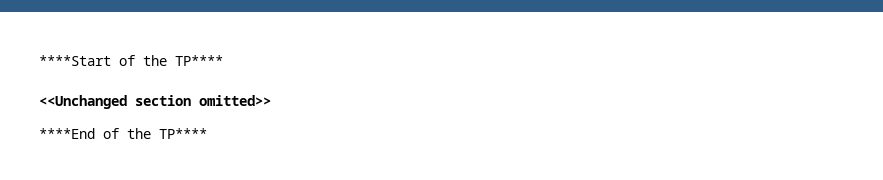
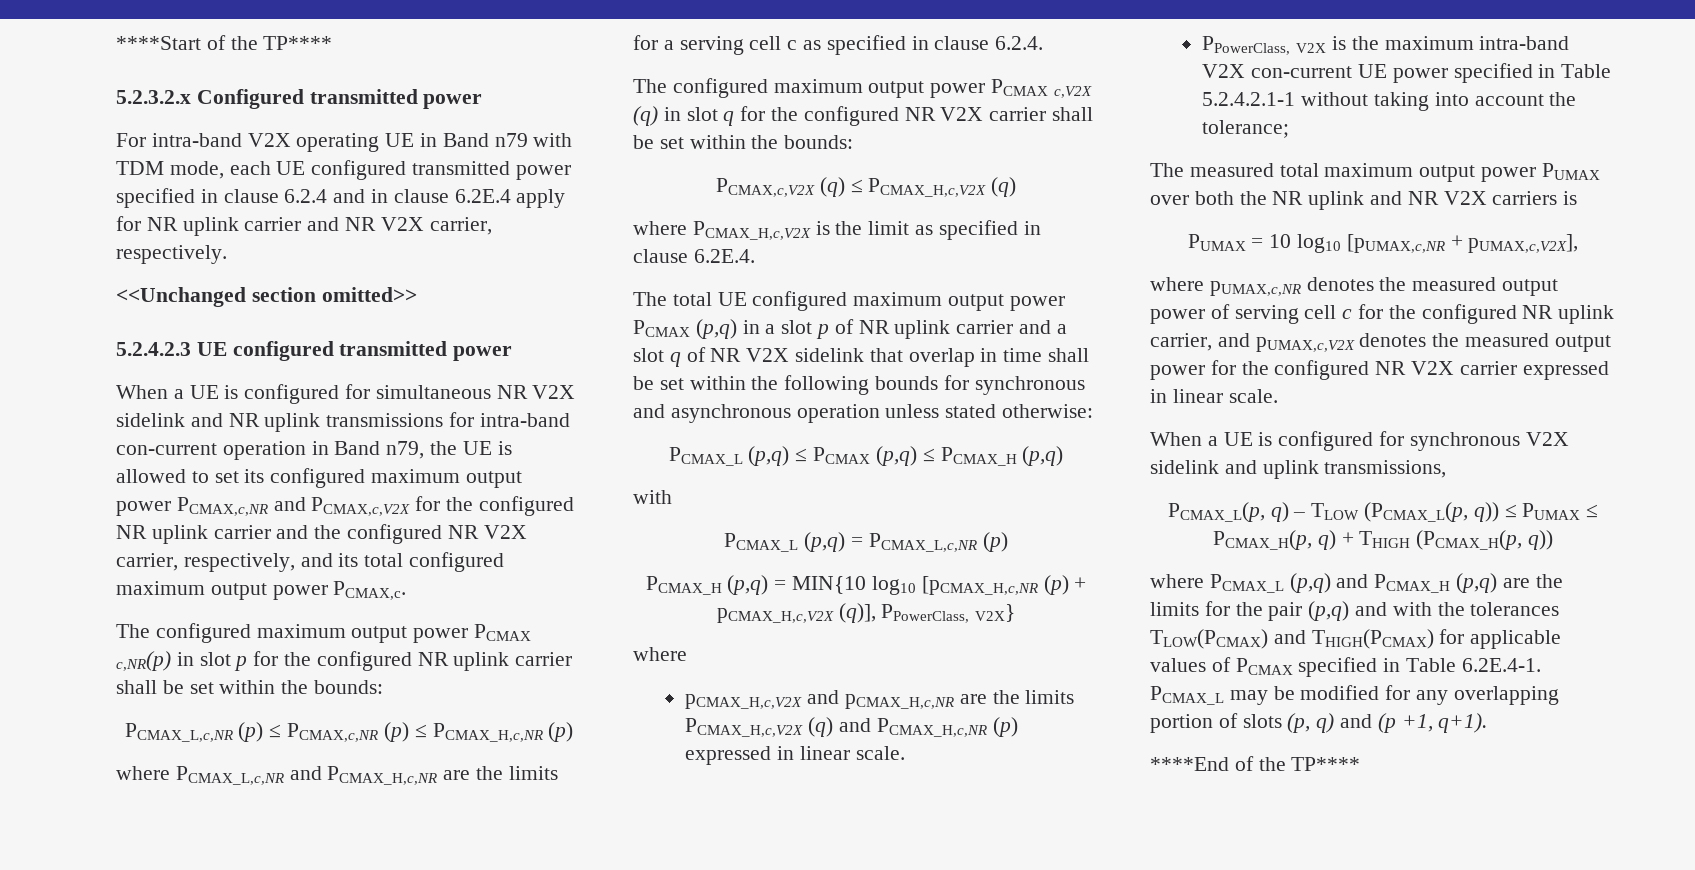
+ 5.2.3.2.x Configured transmitted power
+ For intra-band V2X operating UE in Band n79 with TDM mode, each UE configured transmitted power specified in clause 6.2.4 and in clause 6.2E.4 apply for NR uplink carrier and NR V2X carrier, respectively.
  <<Unchanged section omitted>>
+ 5.2.4.2.3 UE configured transmitted power
+ When a UE is configured for simultaneous NR V2X sidelink and NR uplink transmissions for intra-band con-current operation in Band n79, the UE is allowed to set its configured maximum output power PCMAX,c,NR and PCMAX,c,V2X for the configured NR uplink carrier and the configured NR V2X carrier, respectively, and its total configured maximum output power PCMAX,c.
+ The configured maximum output power PCMAX c,NR(p) in slot p for the configured NR uplink carrier shall be set within the bounds:
+ PCMAX_L,c,NR (p) ≤ PCMAX,c,NR (p) ≤ PCMAX_H,c,NR (p)
+ where PCMAX_L,c,NR and PCMAX_H,c,NR are the limits for a serving cell c as specified in clause 6.2.4.
+ The configured maximum output power PCMAX c,V2X (q) in slot q for the configured NR V2X carrier shall be set within the bounds:
+ PCMAX,c,V2X (q) ≤ PCMAX_H,c,V2X (q)
+ where PCMAX_H,c,V2X is the limit as specified in clause 6.2E.4.
+ The total UE configured maximum output power PCMAX (p,q) in a slot p of NR uplink carrier and a slot q of NR V2X sidelink that overlap in time shall be set within the following bounds for synchronous and asynchronous operation unless stated otherwise:
+ PCMAX_L (p,q) ≤ PCMAX (p,q) ≤ PCMAX_H (p,q)
+ with
+ PCMAX_L (p,q) = PCMAX_L,c,NR (p)
+ PCMAX_H (p,q) = MIN{10 log10 [pCMAX_H,c,NR (p) + pCMAX_H,c,V2X (q)], PPowerClass, V2X}
+ where
+ pCMAX_H,c,V2X and pCMAX_H,c,NR are the limits PCMAX_H,c,V2X (q) and PCMAX_H,c,NR (p) expressed in linear scale.
+ PPowerClass, V2X is the maximum intra-band V2X con-current UE power specified in Table 5.2.4.2.1-1 without taking into account the tolerance;
+ The measured total maximum output power PUMAX over both the NR uplink and NR V2X carriers is
+ PUMAX = 10 log10 [pUMAX,c,NR + pUMAX,c,V2X],
+ where pUMAX,c,NR denotes the measured output power of serving cell c for the configured NR uplink carrier, and pUMAX,c,V2X denotes the measured output power for the configured NR V2X carrier expressed in linear scale.
+ When a UE is configured for synchronous V2X sidelink and uplink transmissions,
+ PCMAX_L(p, q) – TLOW (PCMAX_L(p, q)) ≤ PUMAX ≤ PCMAX_H(p, q) + THIGH (PCMAX_H(p, q))
+ where PCMAX_L (p,q) and PCMAX_H (p,q) are the limits for the pair (p,q) and with the tolerances TLOW(PCMAX) and THIGH(PCMAX) for applicable values of PCMAX specified in Table 6.2E.4-1. PCMAX_L may be modified for any overlapping portion of slots (p, q) and (p +1, q+1).

